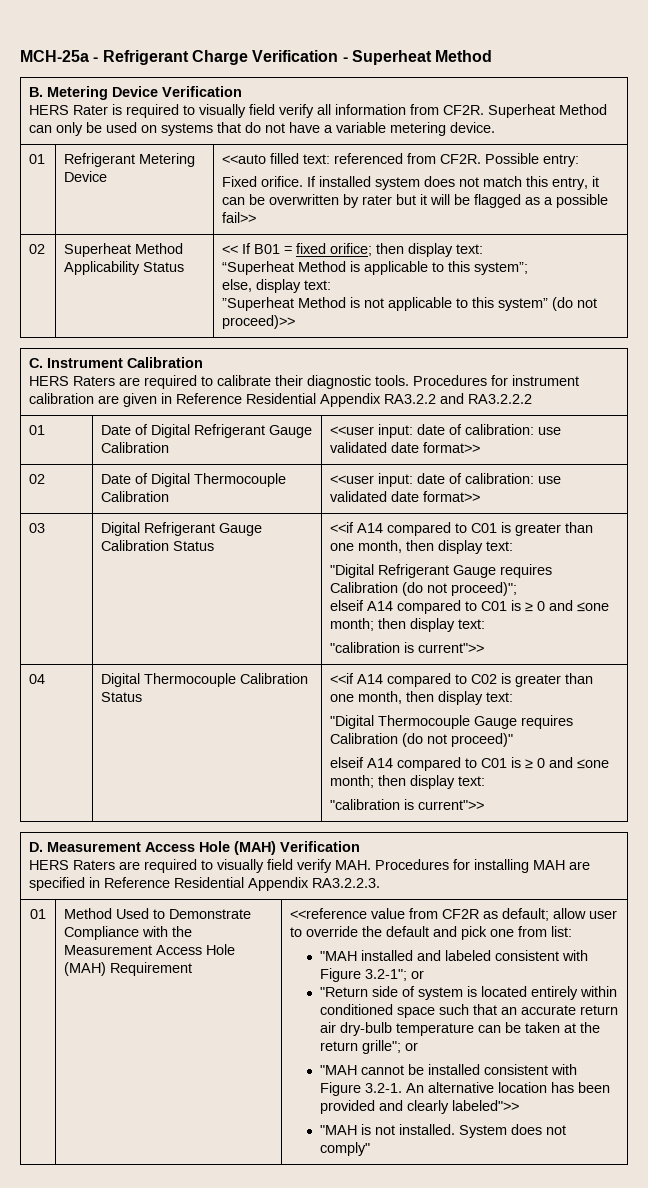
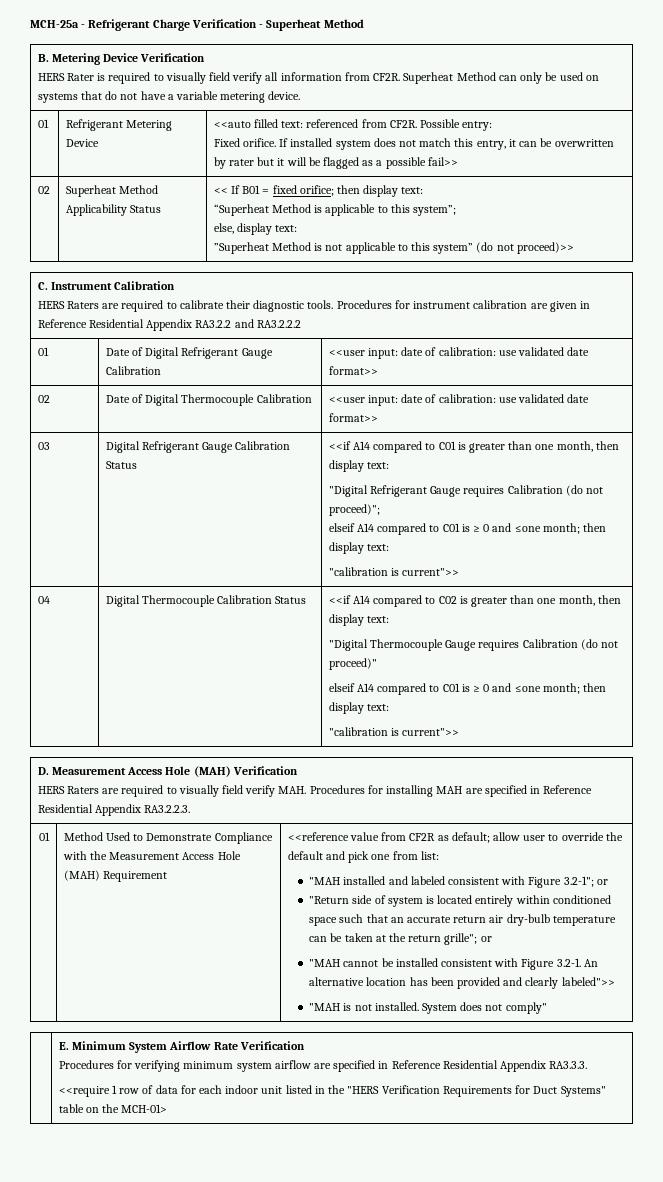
+ E. Minimum System Airflow Rate Verification
+ Procedures for verifying minimum system airflow are specified in Reference Residential Appendix RA3.3.3.
+ <<require 1 row of data for each indoor unit listed in the "HERS Verification Requirements for Duct Systems" table on the MCH-01>

